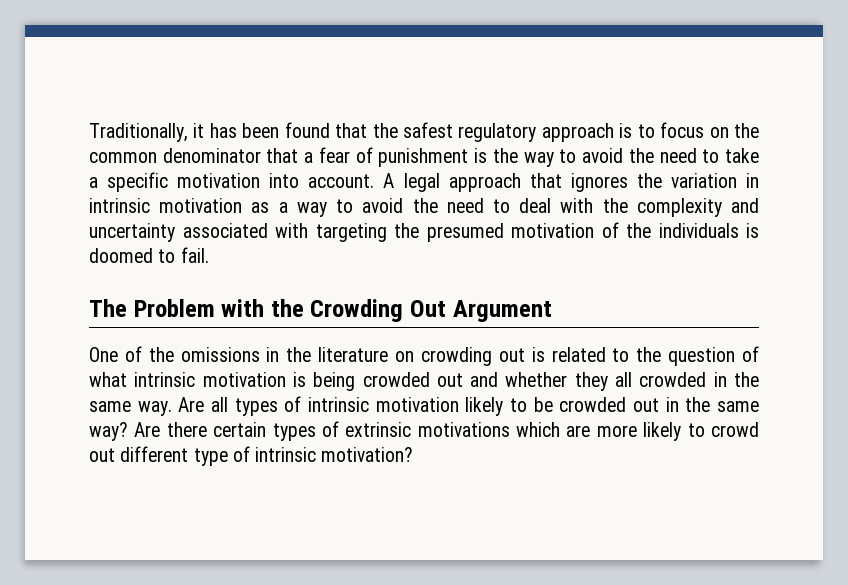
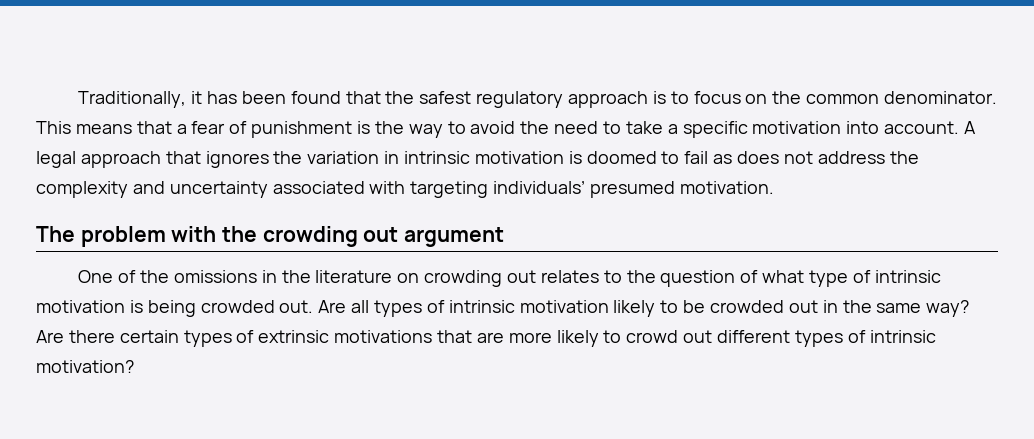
- Traditionally, it has been found that the safest regulatory approach is to focus on the common denominator that a fear of punishment is the way to avoid the need to take a specific motivation into account.
+ Traditionally, it has been found that the safest regulatory approach is to focus on the common denominator. This means that a fear of punishment is the way to avoid the need to take a specific motivation into account.
- A legal approach that ignores the variation in intrinsic motivation as a way to avoid the need to deal with the complexity and uncertainty associated with targeting the presumed motivation of the individuals is doomed to fail.
+ A legal approach that ignores the variation in intrinsic motivation is doomed to fail as does not address the complexity and uncertainty associated with targeting individuals’ presumed motivation.
- The Problem with the Crowding Out Argument
+ The problem with the crowding out argument
- One of the omissions in the literature on crowding out is related to the question of what intrinsic motivation is being crowded out and whether they all crowded in the same way.
+ One of the omissions in the literature on crowding out relates to the question of what type of intrinsic motivation is being crowded out.
- Are there certain types of extrinsic motivations which are more likely to crowd out different type of intrinsic motivation?
+ Are there certain types of extrinsic motivations that are more likely to crowd out different types of intrinsic motivation?

